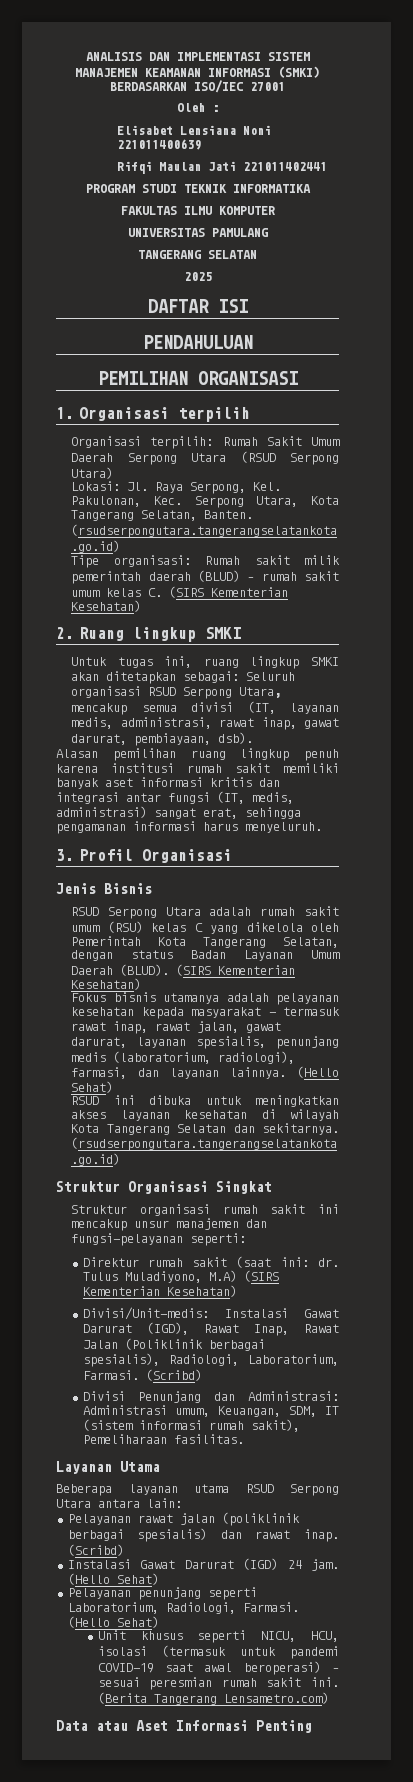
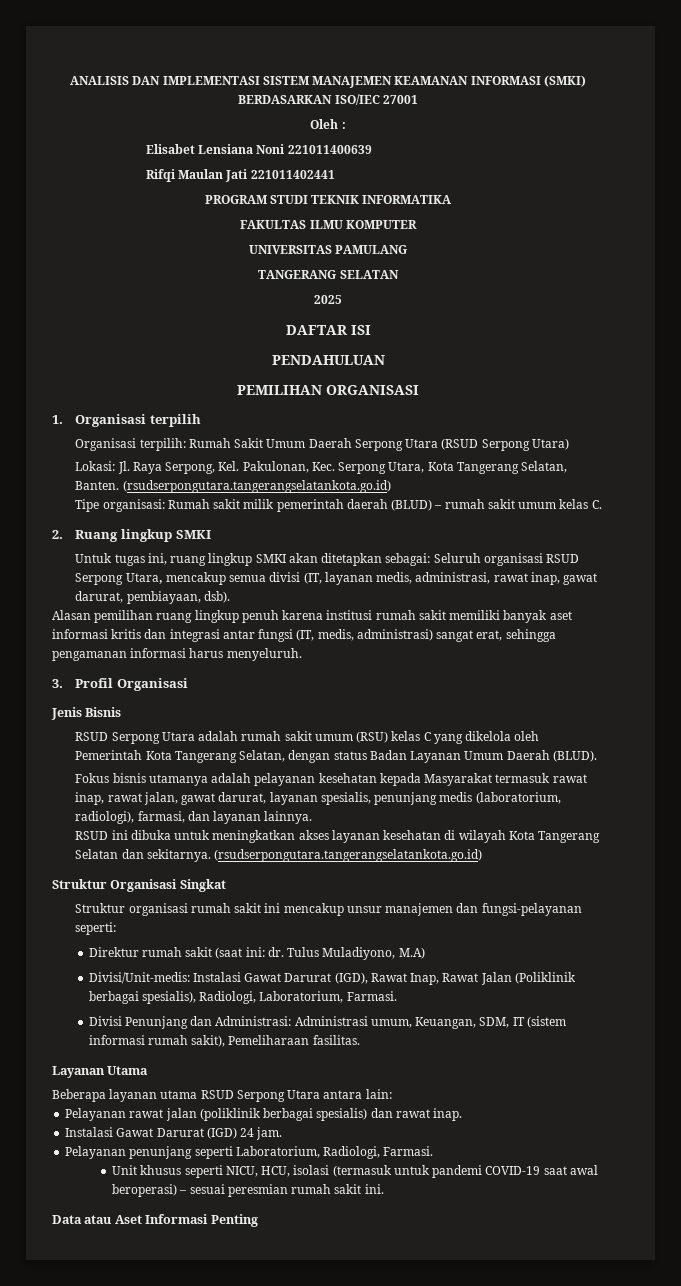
- Tipe organisasi: Rumah sakit milik pemerintah daerah (BLUD) – rumah sakit umum kelas C. (SIRS Kementerian Kesehatan)
+ Tipe organisasi: Rumah sakit milik pemerintah daerah (BLUD) – rumah sakit umum kelas C.
- RSUD Serpong Utara adalah rumah sakit umum (RSU) kelas C yang dikelola oleh Pemerintah Kota Tangerang Selatan, dengan status Badan Layanan Umum Daerah (BLUD). (SIRS Kementerian Kesehatan)
+ RSUD Serpong Utara adalah rumah sakit umum (RSU) kelas C yang dikelola oleh Pemerintah Kota Tangerang Selatan, dengan status Badan Layanan Umum Daerah (BLUD).
- Fokus bisnis utamanya adalah pelayanan kesehatan kepada masyarakat — termasuk rawat inap, rawat jalan, gawat darurat, layanan spesialis, penunjang medis (laboratorium, radiologi), farmasi, dan layanan lainnya. (Hello Sehat)
+ Fokus bisnis utamanya adalah pelayanan kesehatan kepada Masyarakat termasuk rawat inap, rawat jalan, gawat darurat, layanan spesialis, penunjang medis (laboratorium, radiologi), farmasi, dan layanan lainnya.
- Tulus Muladiyono, M.A) (SIRS Kementerian Kesehatan)
+ Tulus Muladiyono, M.A)
- Divisi/Unit-medis: Instalasi Gawat Darurat (IGD), Rawat Inap, Rawat Jalan (Poliklinik berbagai spesialis), Radiologi, Laboratorium, Farmasi. (Scribd)
+ Divisi/Unit-medis: Instalasi Gawat Darurat (IGD), Rawat Inap, Rawat Jalan (Poliklinik berbagai spesialis), Radiologi, Laboratorium, Farmasi.
- Pelayanan rawat jalan (poliklinik berbagai spesialis) dan rawat inap. (Scribd)
+ Pelayanan rawat jalan (poliklinik berbagai spesialis) dan rawat inap.
- Instalasi Gawat Darurat (IGD) 24 jam. (Hello Sehat)
+ Instalasi Gawat Darurat (IGD) 24 jam.
- Pelayanan penunjang seperti Laboratorium, Radiologi, Farmasi. (Hello Sehat)
+ Pelayanan penunjang seperti Laboratorium, Radiologi, Farmasi.
- (Berita Tangerang Lensametro.com)

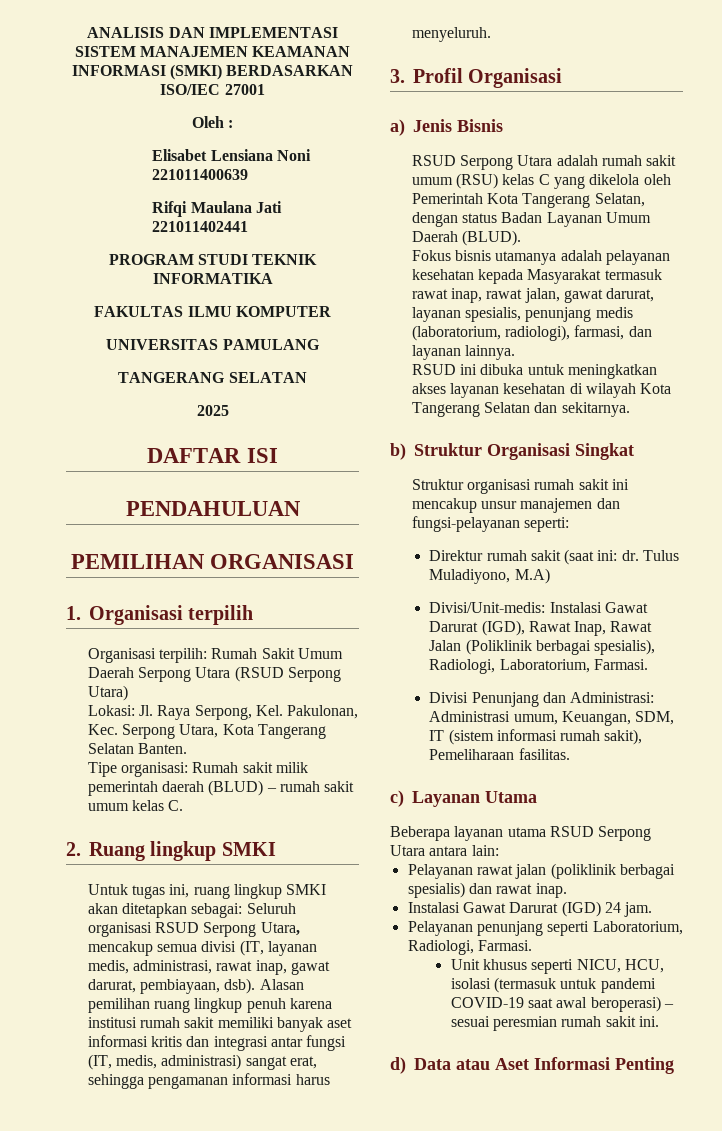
- Rifqi Maulan Jati 221011402441
+ Rifqi Maulana Jati 221011402441
- Lokasi: Jl. Raya Serpong, Kel. Pakulonan, Kec. Serpong Utara, Kota Tangerang Selatan, Banten. (rsudserpongutara.tangerangselatankota.go.id)
+ Lokasi: Jl. Raya Serpong, Kel. Pakulonan, Kec. Serpong Utara, Kota Tangerang Selatan Banten.
- Untuk tugas ini, ruang lingkup SMKI akan ditetapkan sebagai: Seluruh organisasi RSUD Serpong Utara, mencakup semua divisi (IT, layanan medis, administrasi, rawat inap, gawat darurat, pembiayaan, dsb).
- Alasan pemilihan ruang lingkup penuh karena institusi rumah sakit memiliki banyak aset informasi kritis dan integrasi antar fungsi (IT, medis, administrasi) sangat erat, sehingga pengamanan informasi harus menyeluruh.
+ Untuk tugas ini, ruang lingkup SMKI akan ditetapkan sebagai: Seluruh organisasi RSUD Serpong Utara, mencakup semua divisi (IT, layanan medis, administrasi, rawat inap, gawat darurat, pembiayaan, dsb). Alasan pemilihan ruang lingkup penuh karena institusi rumah sakit memiliki banyak aset informasi kritis dan integrasi antar fungsi (IT, medis, administrasi) sangat erat, sehingga pengamanan informasi harus menyeluruh.
- Jenis Bisnis
+ a) Jenis Bisnis
- RSUD ini dibuka untuk meningkatkan akses layanan kesehatan di wilayah Kota Tangerang Selatan dan sekitarnya. (rsudserpongutara.tangerangselatankota.go.id)
- Struktur Organisasi Singkat
+ RSUD ini dibuka untuk meningkatkan akses layanan kesehatan di wilayah Kota Tangerang Selatan dan sekitarnya.
+ b) Struktur Organisasi Singkat
- Layanan Utama
+ c) Layanan Utama
- Data atau Aset Informasi Penting
+ d) Data atau Aset Informasi Penting

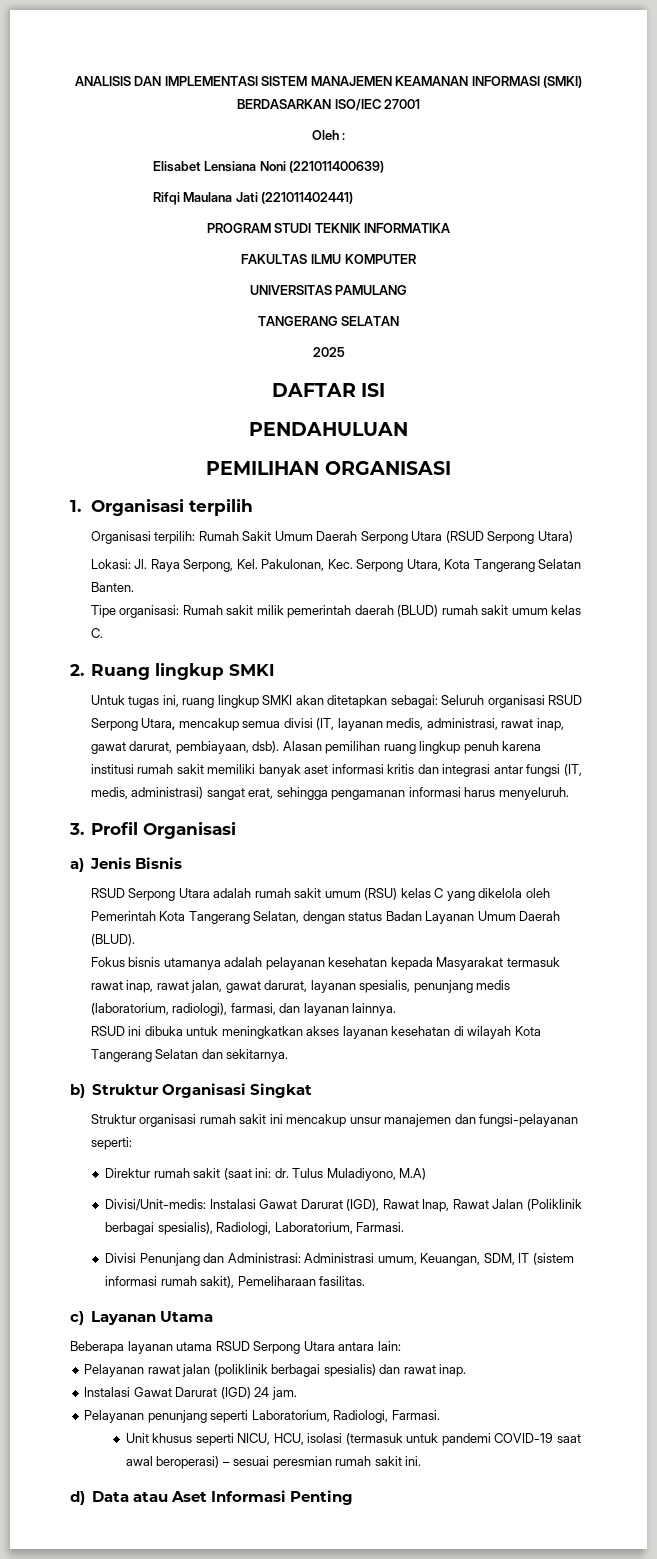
- Elisabet Lensiana Noni 221011400639
+ Elisabet Lensiana Noni (221011400639)
- Rifqi Maulana Jati 221011402441
+ Rifqi Maulana Jati (221011402441)
- Tipe organisasi: Rumah sakit milik pemerintah daerah (BLUD) – rumah sakit umum kelas C.
+ Tipe organisasi: Rumah sakit milik pemerintah daerah (BLUD) rumah sakit umum kelas C.

